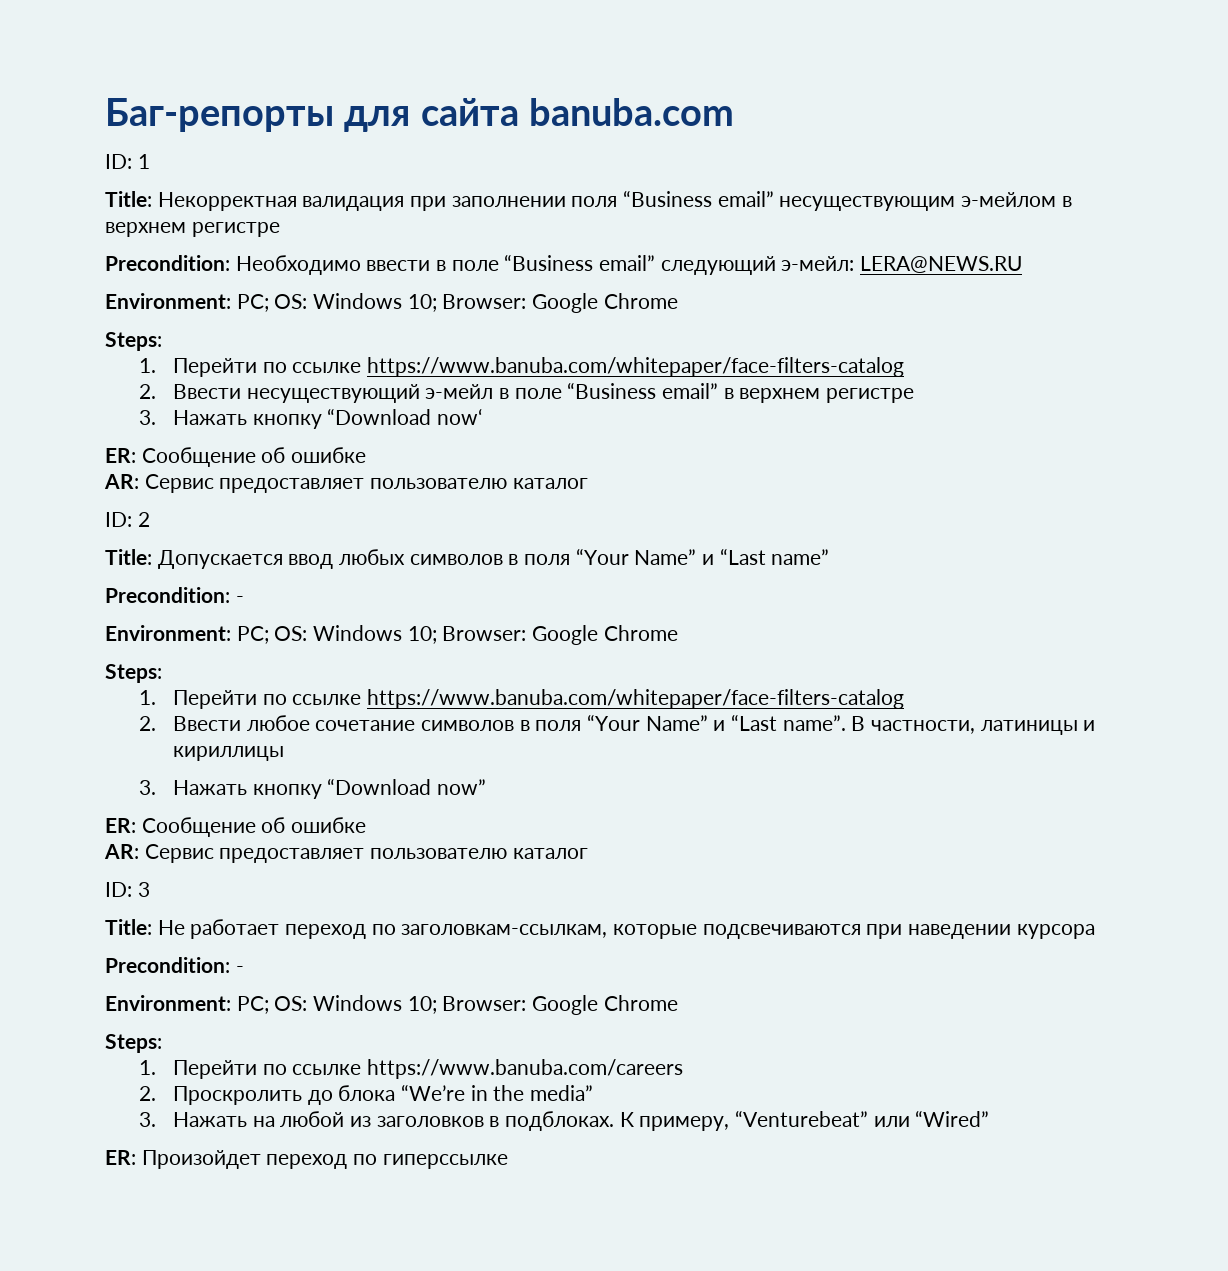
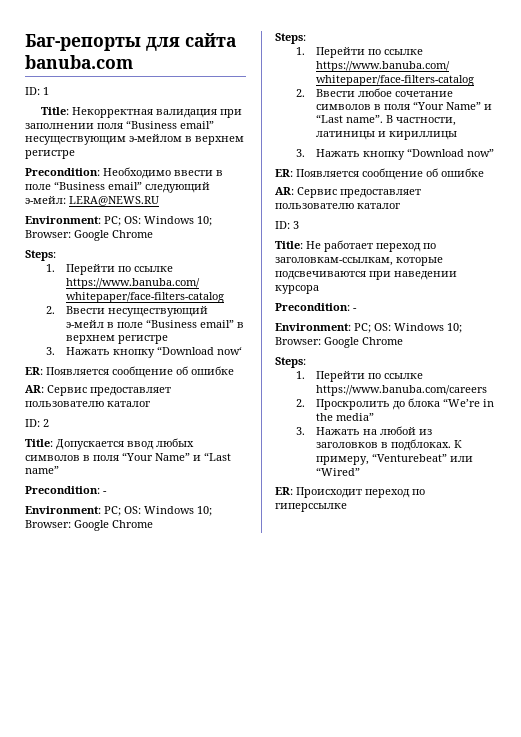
  3. Нажать кнопку “Download now‘
- ER: Сообщение об ошибке
+ ER: Появляется сообщение об ошибке
  3. Нажать кнопку “Download now”
- ER: Сообщение об ошибке
+ ER: Появляется сообщение об ошибке
- ER: Произойдет переход по гиперссылке
+ ER: Происходит переход по гиперссылке

